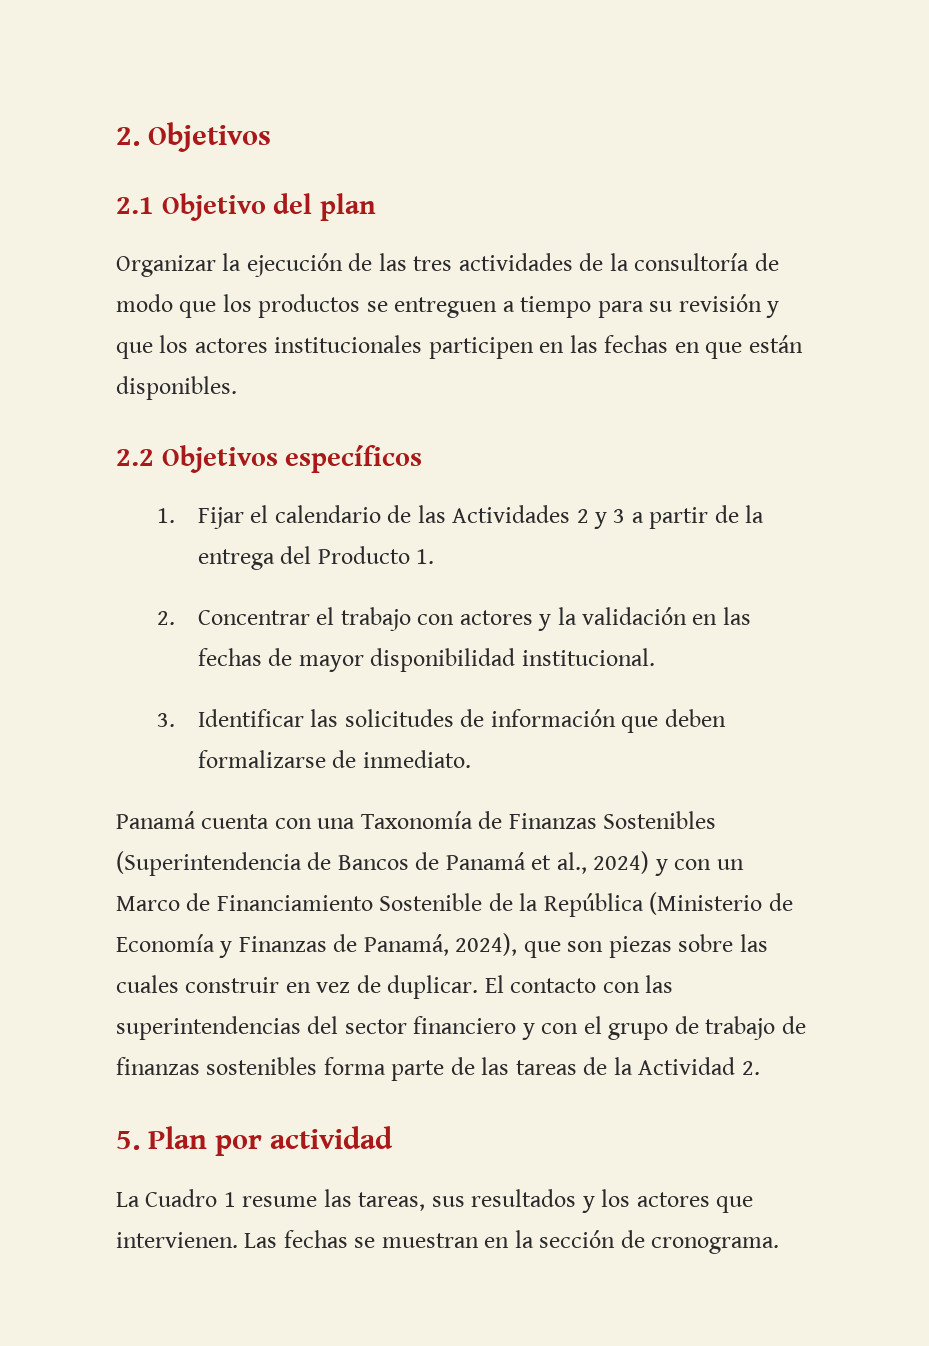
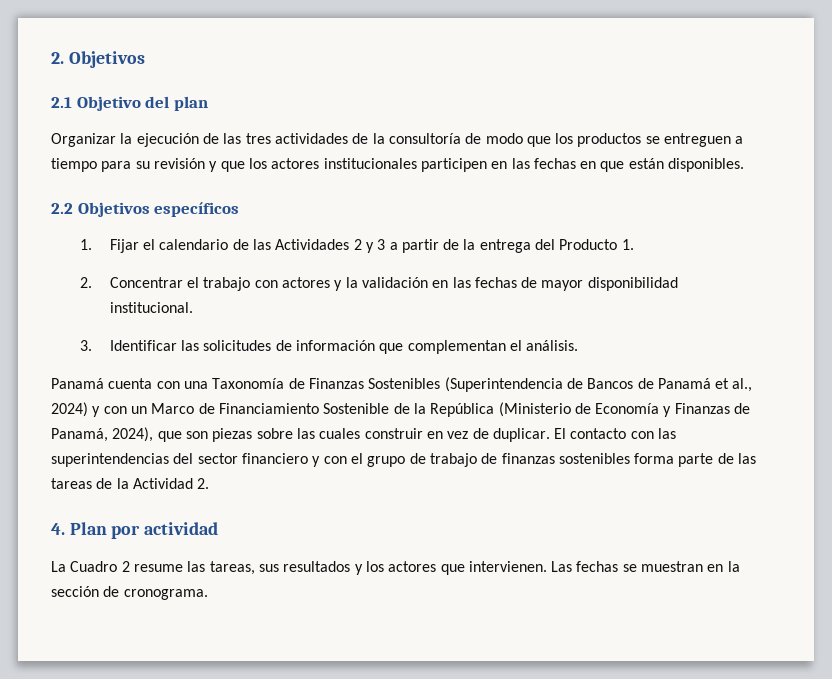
- 3. Identificar las solicitudes de información que deben formalizarse de inmediato.
+ 3. Identificar las solicitudes de información que complementan el análisis.
- 5. Plan por actividad
+ 4. Plan por actividad
- La Cuadro 1 resume las tareas, sus resultados y los actores que intervienen.
+ La Cuadro 2 resume las tareas, sus resultados y los actores que intervienen.

